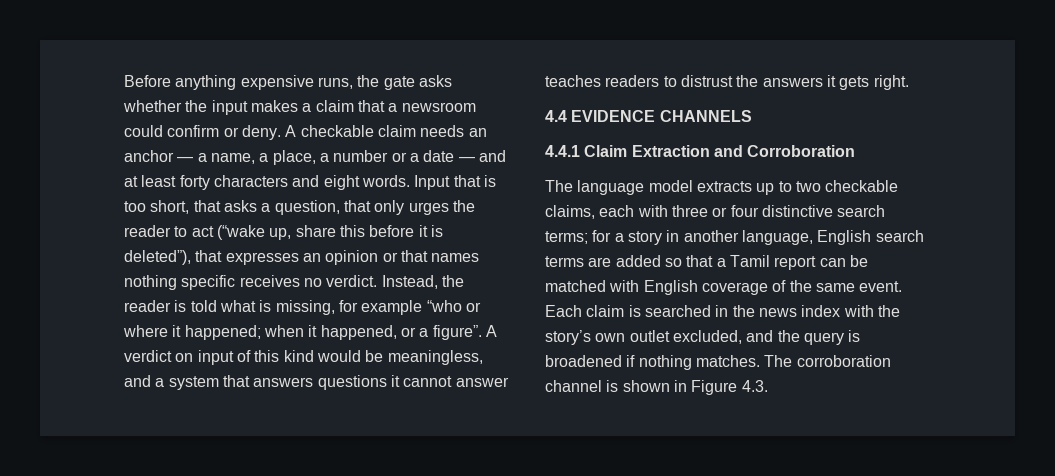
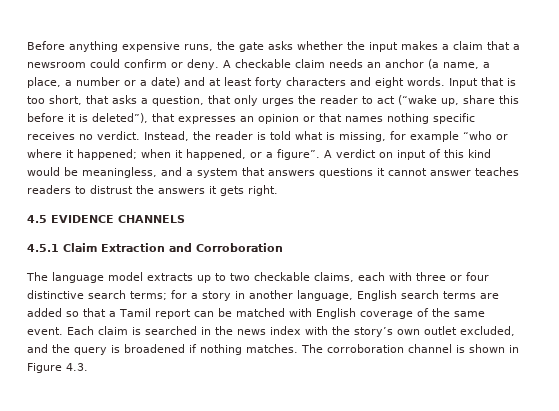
- A checkable claim needs an anchor — a name, a place, a number or a date — and at least forty characters and eight words.
+ A checkable claim needs an anchor (a name, a place, a number or a date) and at least forty characters and eight words.
- 4.4 EVIDENCE CHANNELS
+ 4.5 EVIDENCE CHANNELS
- 4.4.1 Claim Extraction and Corroboration
+ 4.5.1 Claim Extraction and Corroboration

